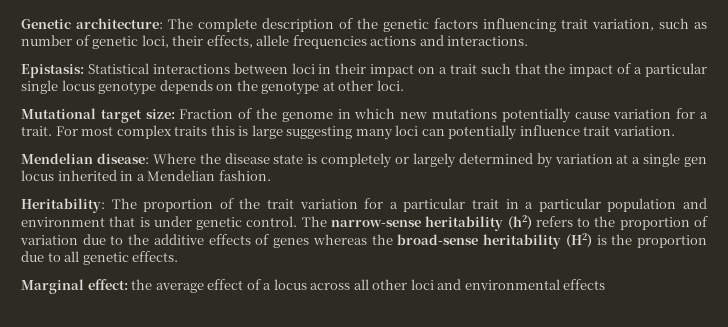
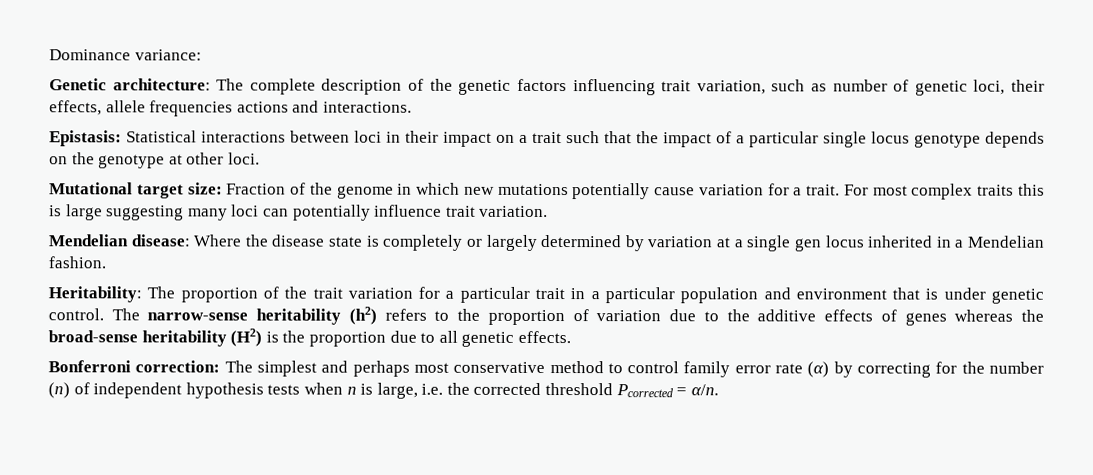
+ Dominance variance:
- Marginal effect: the average effect of a locus across all other loci and environmental effects
+ Bonferroni correction: The simplest and perhaps most conservative method to control family error rate (α) by correcting for the number (n) of independent hypothesis tests when n is large, i.e. the corrected threshold Pcorrected = α/n.

